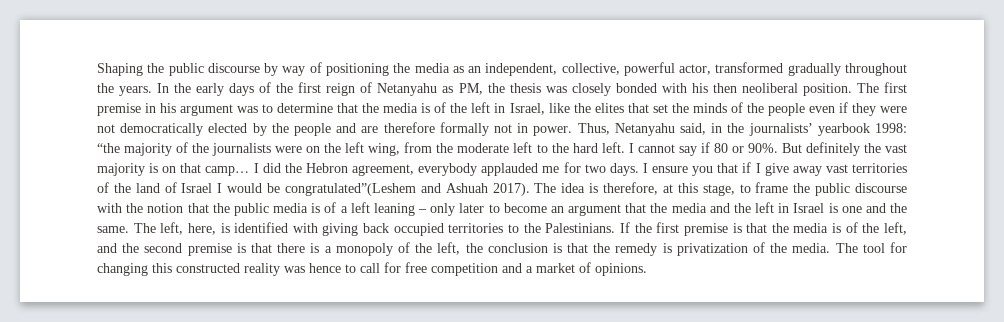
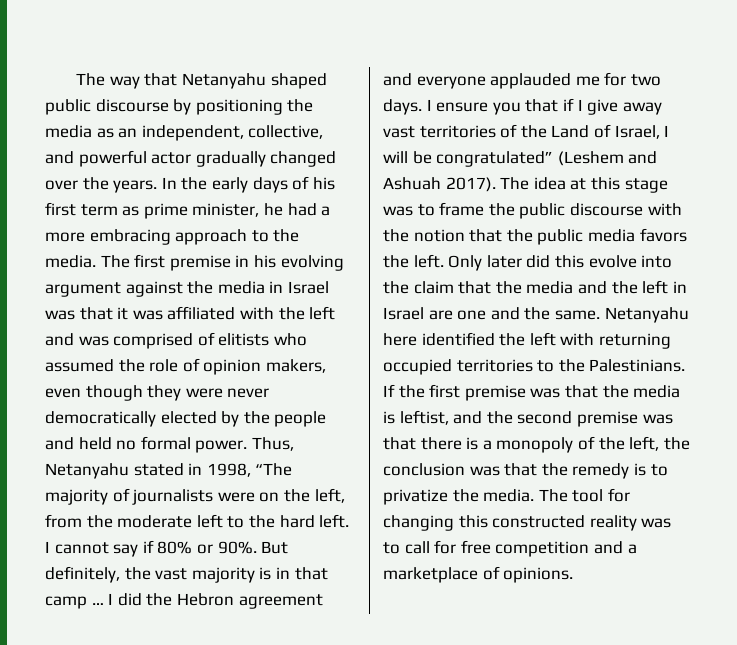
- Shaping the public discourse by way of positioning the media as an independent, collective, powerful actor, transformed gradually throughout the years.
+ The way that Netanyahu shaped public discourse by positioning the media as an independent, collective, and powerful actor gradually changed over the years.
- In the early days of the first reign of Netanyahu as PM, the thesis was closely bonded with his then neoliberal position.
+ In the early days of his first term as prime minister, he had a more embracing approach to the media.
- The first premise in his argument was to determine that the media is of the left in Israel, like the elites that set the minds of the people even if they were not democratically elected by the people and are therefore formally not in power. Thus, Netanyahu said, in the journalists’ yearbook 1998: “the majority of the journalists were on the left wing, from the moderate left to the hard left.
+ The first premise in his evolving argument against the media in Israel was that it was affiliated with the left and was comprised of elitists who assumed the role of opinion makers, even though they were never democratically elected by the people and held no formal power. Thus, Netanyahu stated in 1998, “The majority of journalists were on the left, from the moderate left to the hard left.
- I cannot say if 80 or 90%.
+ I cannot say if 80% or 90%.
- But definitely the vast majority is on that camp…
+ But definitely, the vast majority is in that camp …
- I did the Hebron agreement, everybody applauded me for two days.
+ I did the Hebron agreement and everyone applauded me for two days.
- I ensure you that if I give away vast territories of the land of Israel I would be congratulated”(Leshem and Ashuah 2017).
+ I ensure you that if I give away vast territories of the Land of Israel, I will be congratulated” (Leshem and Ashuah 2017).
- The idea is therefore, at this stage, to frame the public discourse with the notion that the public media is of a left leaning – only later to become an argument that the media and the left in Israel is one and the same.
+ The idea at this stage was to frame the public discourse with the notion that the public media favors the left. Only later did this evolve into the claim that the media and the left in Israel are one and the same.
- The left, here, is identified with giving back occupied territories to the Palestinians.
+ Netanyahu here identified the left with returning occupied territories to the Palestinians.
- If the first premise is that the media is of the left, and the second premise is that there is a monopoly of the left, the conclusion is that the remedy is privatization of the media.
+ If the first premise was that the media is leftist, and the second premise was that there is a monopoly of the left, the conclusion was that the remedy is to privatize the media.
- The tool for changing this constructed reality was hence to call for free competition and a market of opinions.
+ The tool for changing this constructed reality was to call for free competition and a marketplace of opinions.

